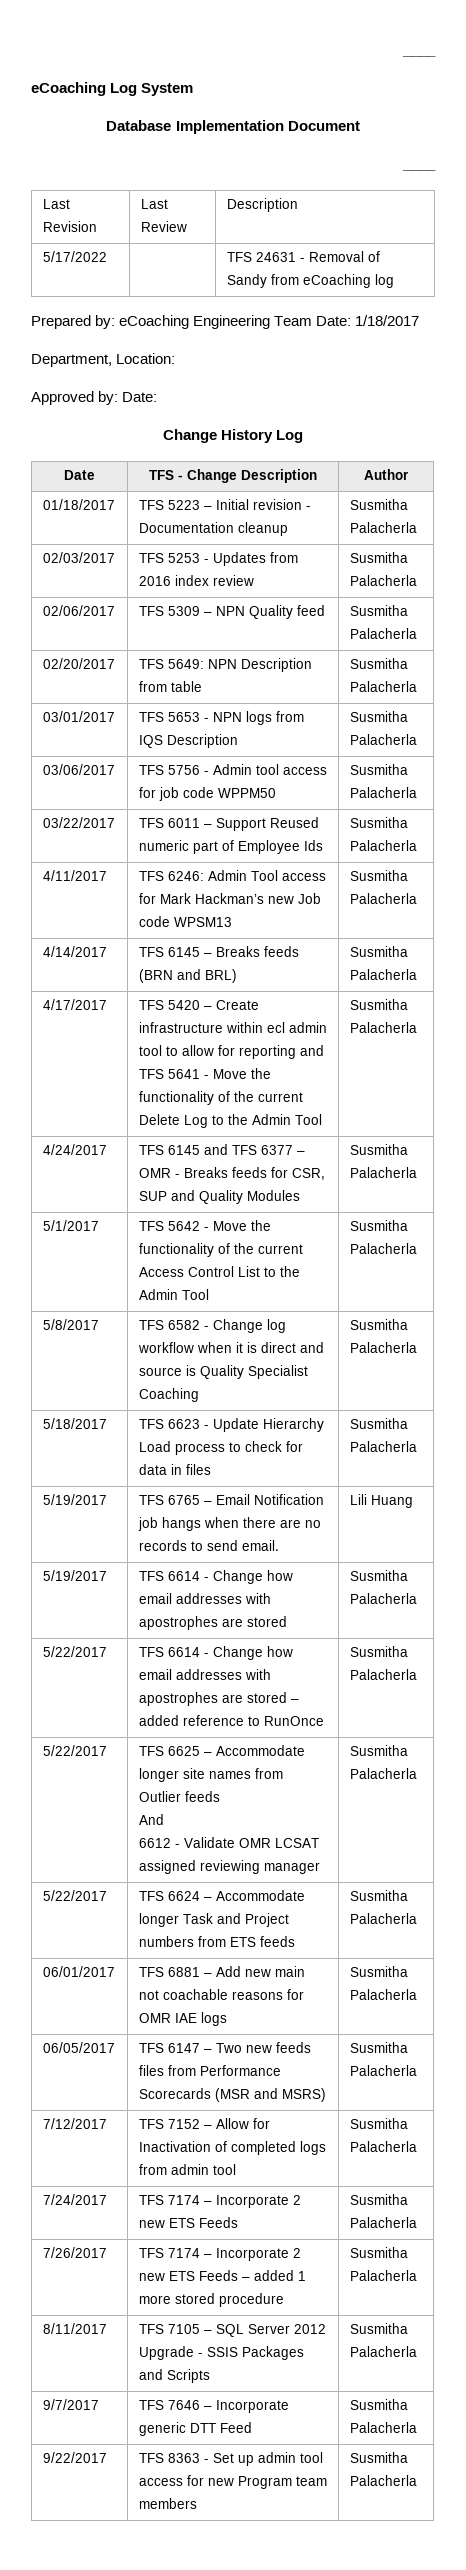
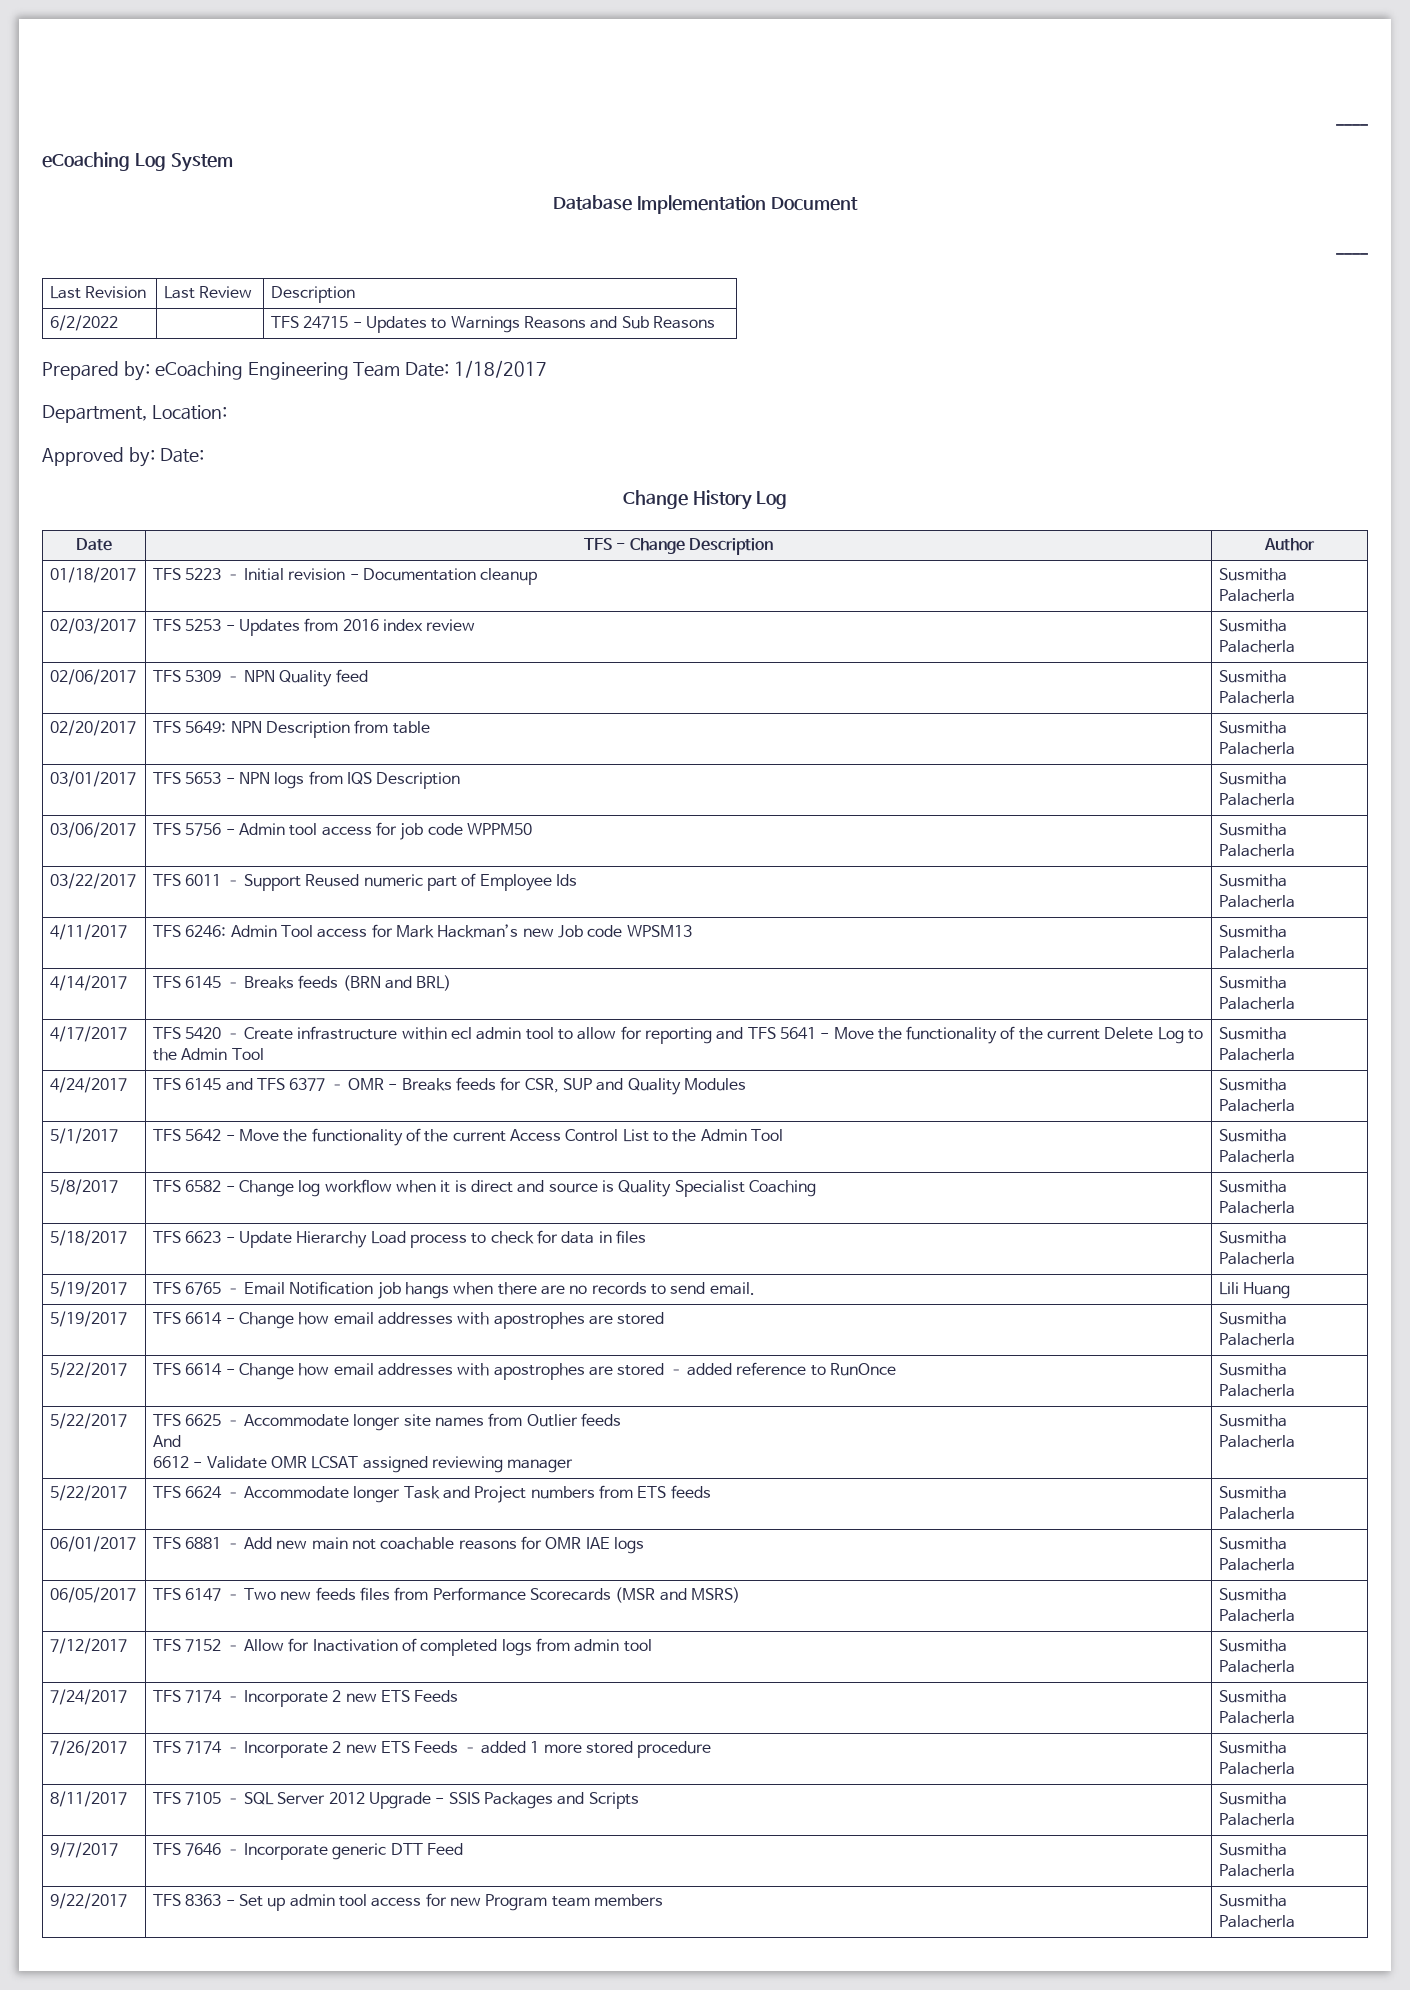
- 5/17/2022 | | TFS 24631 - Removal of Sandy from eCoaching log
+ 6/2/2022 | | TFS 24715 - Updates to Warnings Reasons and Sub Reasons

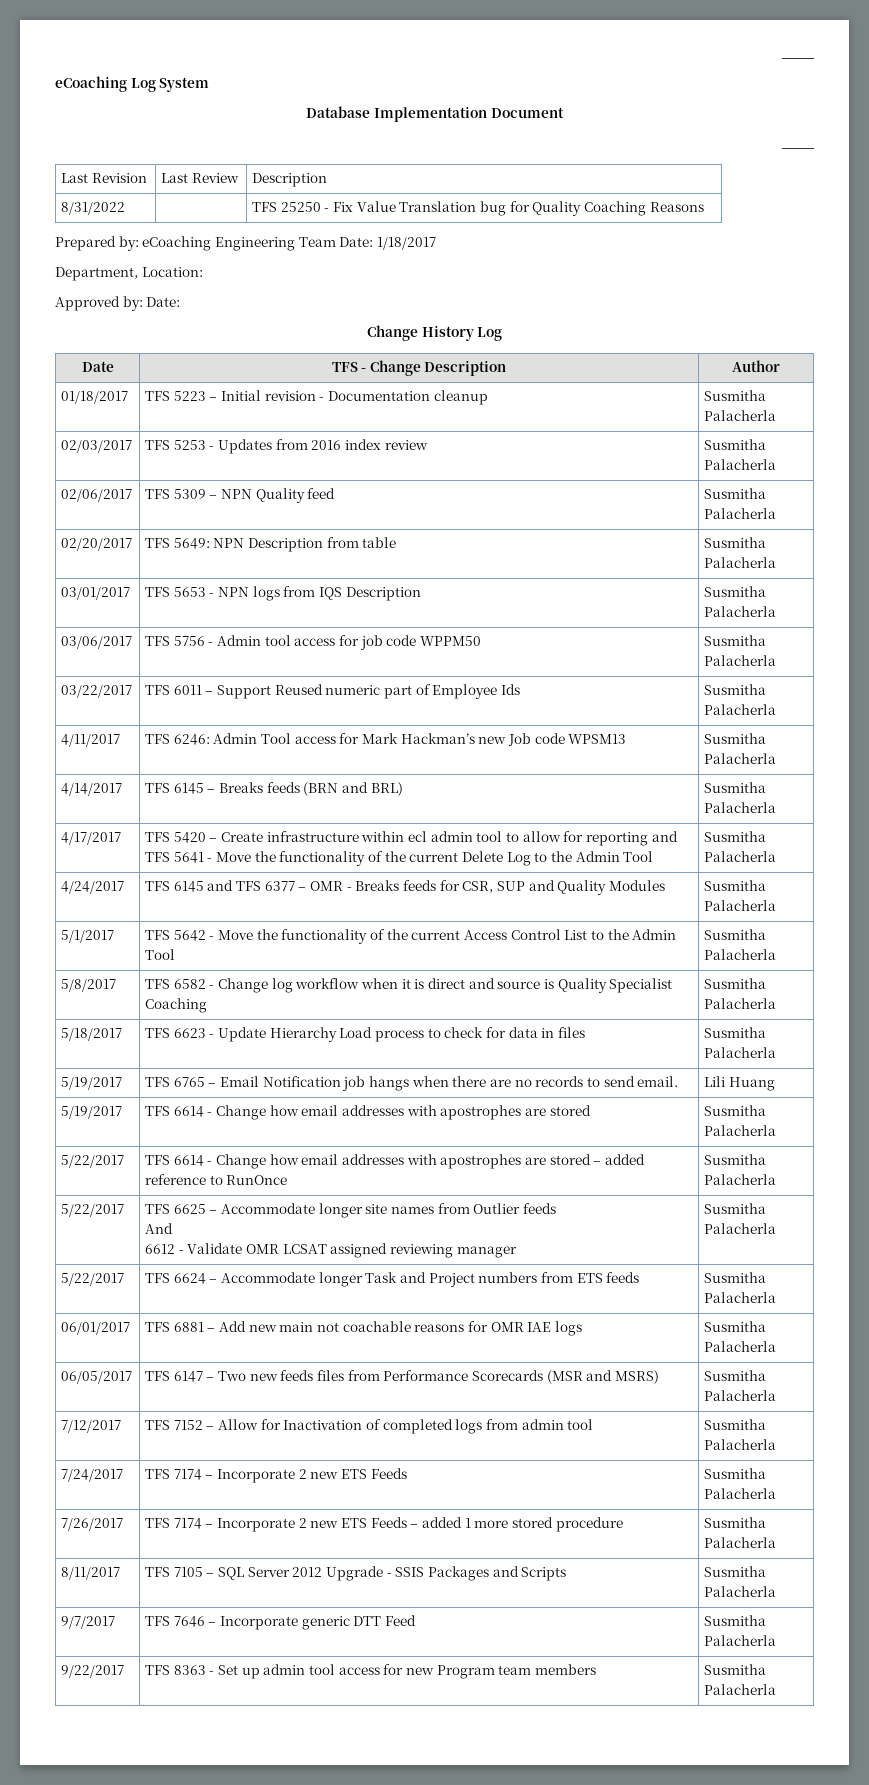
- 6/2/2022 | | TFS 24715 - Updates to Warnings Reasons and Sub Reasons
+ 8/31/2022 | | TFS 25250 - Fix Value Translation bug for Quality Coaching Reasons

